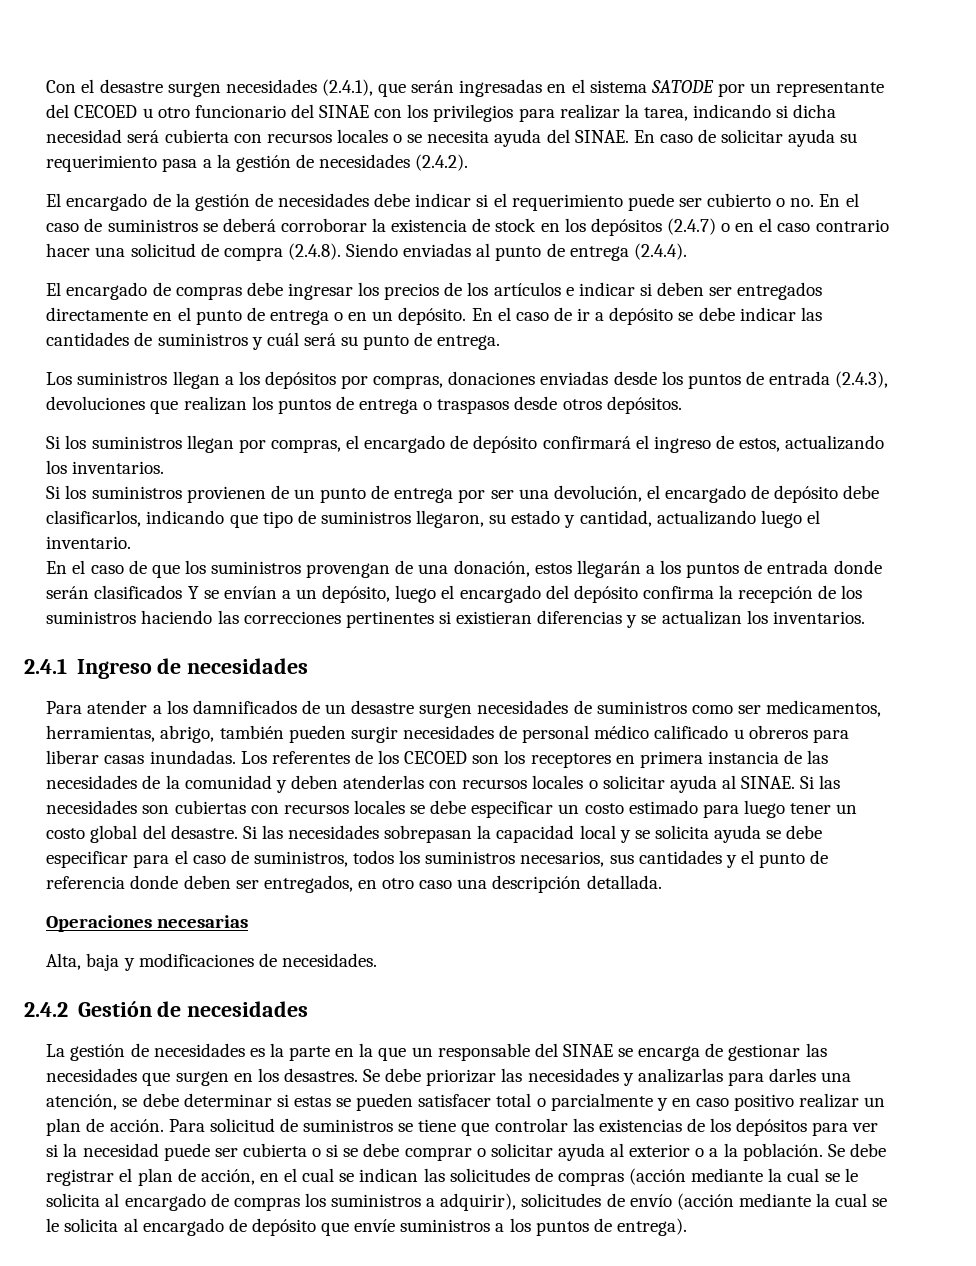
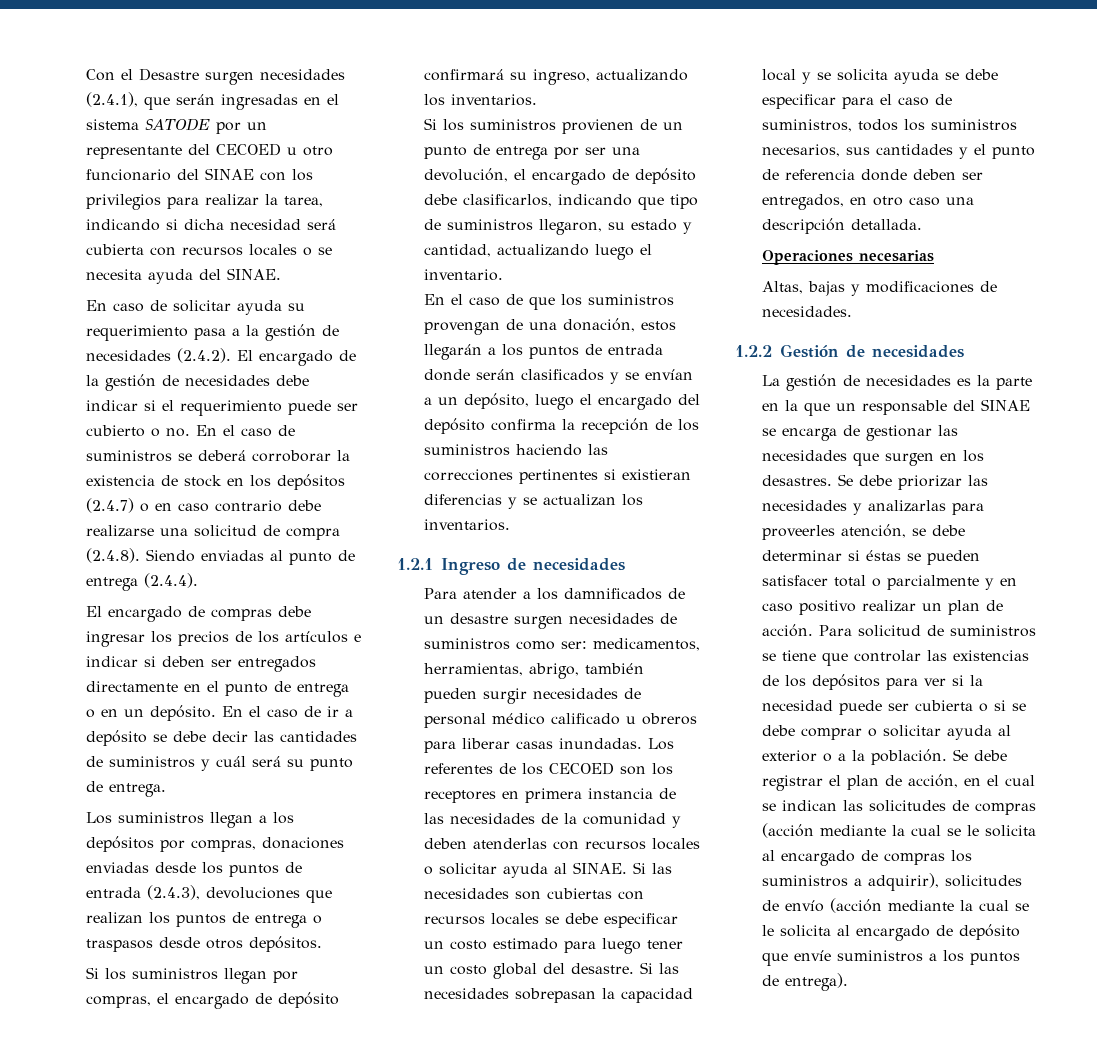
- Con el desastre surgen necesidades (2.4.1), que serán ingresadas en el sistema SATODE por un representante del CECOED u otro funcionario del SINAE con los privilegios para realizar la tarea, indicando si dicha necesidad será cubierta con recursos locales o se necesita ayuda del SINAE. En caso de solicitar ayuda su requerimiento pasa a la gestión de necesidades (2.4.2).
- El encargado de la gestión de necesidades debe indicar si el requerimiento puede ser cubierto o no. En el caso de suministros se deberá corroborar la existencia de stock en los depósitos (2.4.7) o en el caso contrario hacer una solicitud de compra (2.4.8). Siendo enviadas al punto de entrega (2.4.4).
+ Con el Desastre surgen necesidades (2.4.1), que serán ingresadas en el sistema SATODE por un representante del CECOED u otro funcionario del SINAE con los privilegios para realizar la tarea, indicando si dicha necesidad será cubierta con recursos locales o se necesita ayuda del SINAE.
+ En caso de solicitar ayuda su requerimiento pasa a la gestión de necesidades (2.4.2). El encargado de la gestión de necesidades debe indicar si el requerimiento puede ser cubierto o no. En el caso de suministros se deberá corroborar la existencia de stock en los depósitos (2.4.7) o en caso contrario debe realizarse una solicitud de compra (2.4.8). Siendo enviadas al punto de entrega (2.4.4).
- En el caso de ir a depósito se debe indicar las cantidades de suministros y cuál será su punto de entrega.
+ En el caso de ir a depósito se debe decir las cantidades de suministros y cuál será su punto de entrega.
- Si los suministros llegan por compras, el encargado de depósito confirmará el ingreso de estos, actualizando los inventarios.
+ Si los suministros llegan por compras, el encargado de depósito confirmará su ingreso, actualizando los inventarios.
- En el caso de que los suministros provengan de una donación, estos llegarán a los puntos de entrada donde serán clasificados Y se envían a un depósito, luego el encargado del depósito confirma la recepción de los suministros haciendo las correcciones pertinentes si existieran diferencias y se actualizan los inventarios.
+ En el caso de que los suministros provengan de una donación, estos llegarán a los puntos de entrada donde serán clasificados y se envían a un depósito, luego el encargado del depósito confirma la recepción de los suministros haciendo las correcciones pertinentes si existieran diferencias y se actualizan los inventarios.
- 2.4.1 Ingreso de necesidades
+ 1.2.1 Ingreso de necesidades
- Para atender a los damnificados de un desastre surgen necesidades de suministros como ser medicamentos, herramientas, abrigo, también pueden surgir necesidades de personal médico calificado u obreros para liberar casas inundadas.
+ Para atender a los damnificados de un desastre surgen necesidades de suministros como ser: medicamentos, herramientas, abrigo, también pueden surgir necesidades de personal médico calificado u obreros para liberar casas inundadas.
- Alta, baja y modificaciones de necesidades.
+ Altas, bajas y modificaciones de necesidades.
- 2.4.2 Gestión de necesidades
+ 1.2.2 Gestión de necesidades
- Se debe priorizar las necesidades y analizarlas para darles una atención, se debe determinar si estas se pueden satisfacer total o parcialmente y en caso positivo realizar un plan de acción.
+ Se debe priorizar las necesidades y analizarlas para proveerles atención, se debe determinar si éstas se pueden satisfacer total o parcialmente y en caso positivo realizar un plan de acción.

